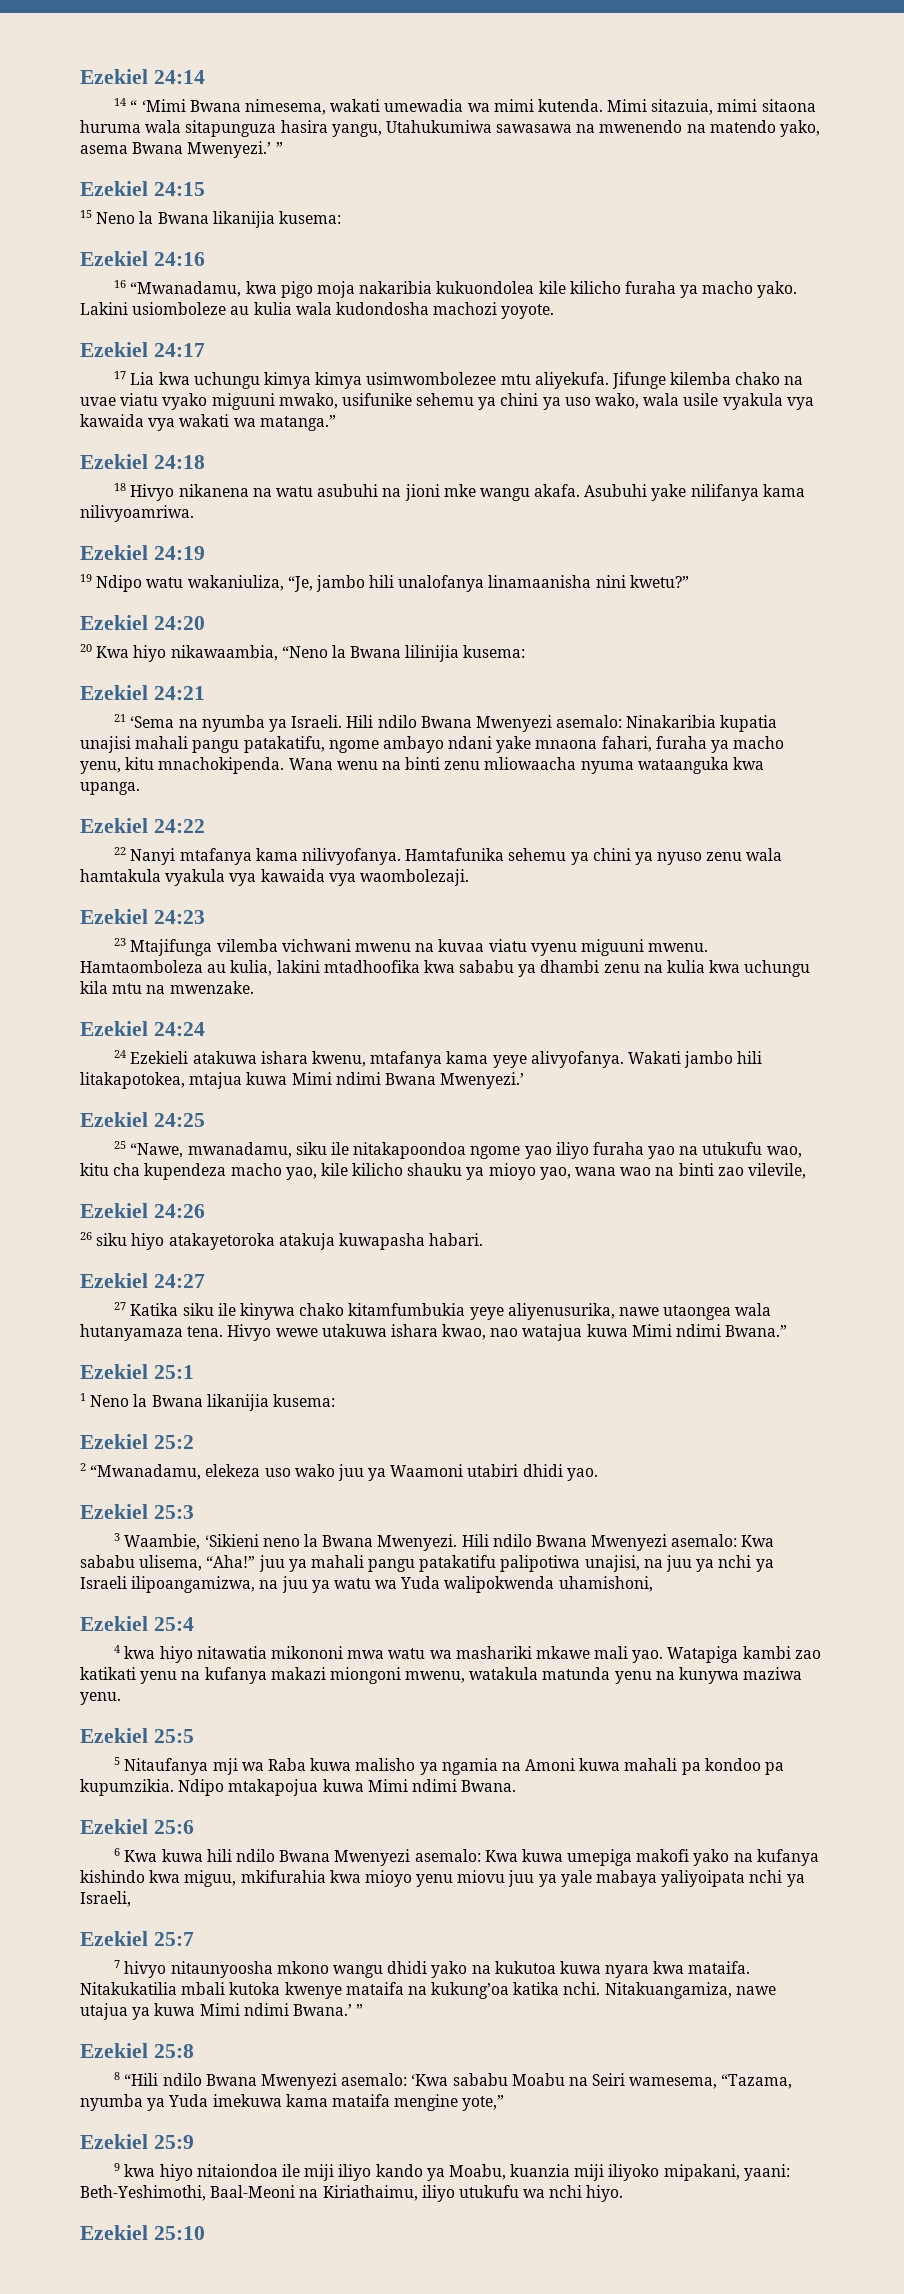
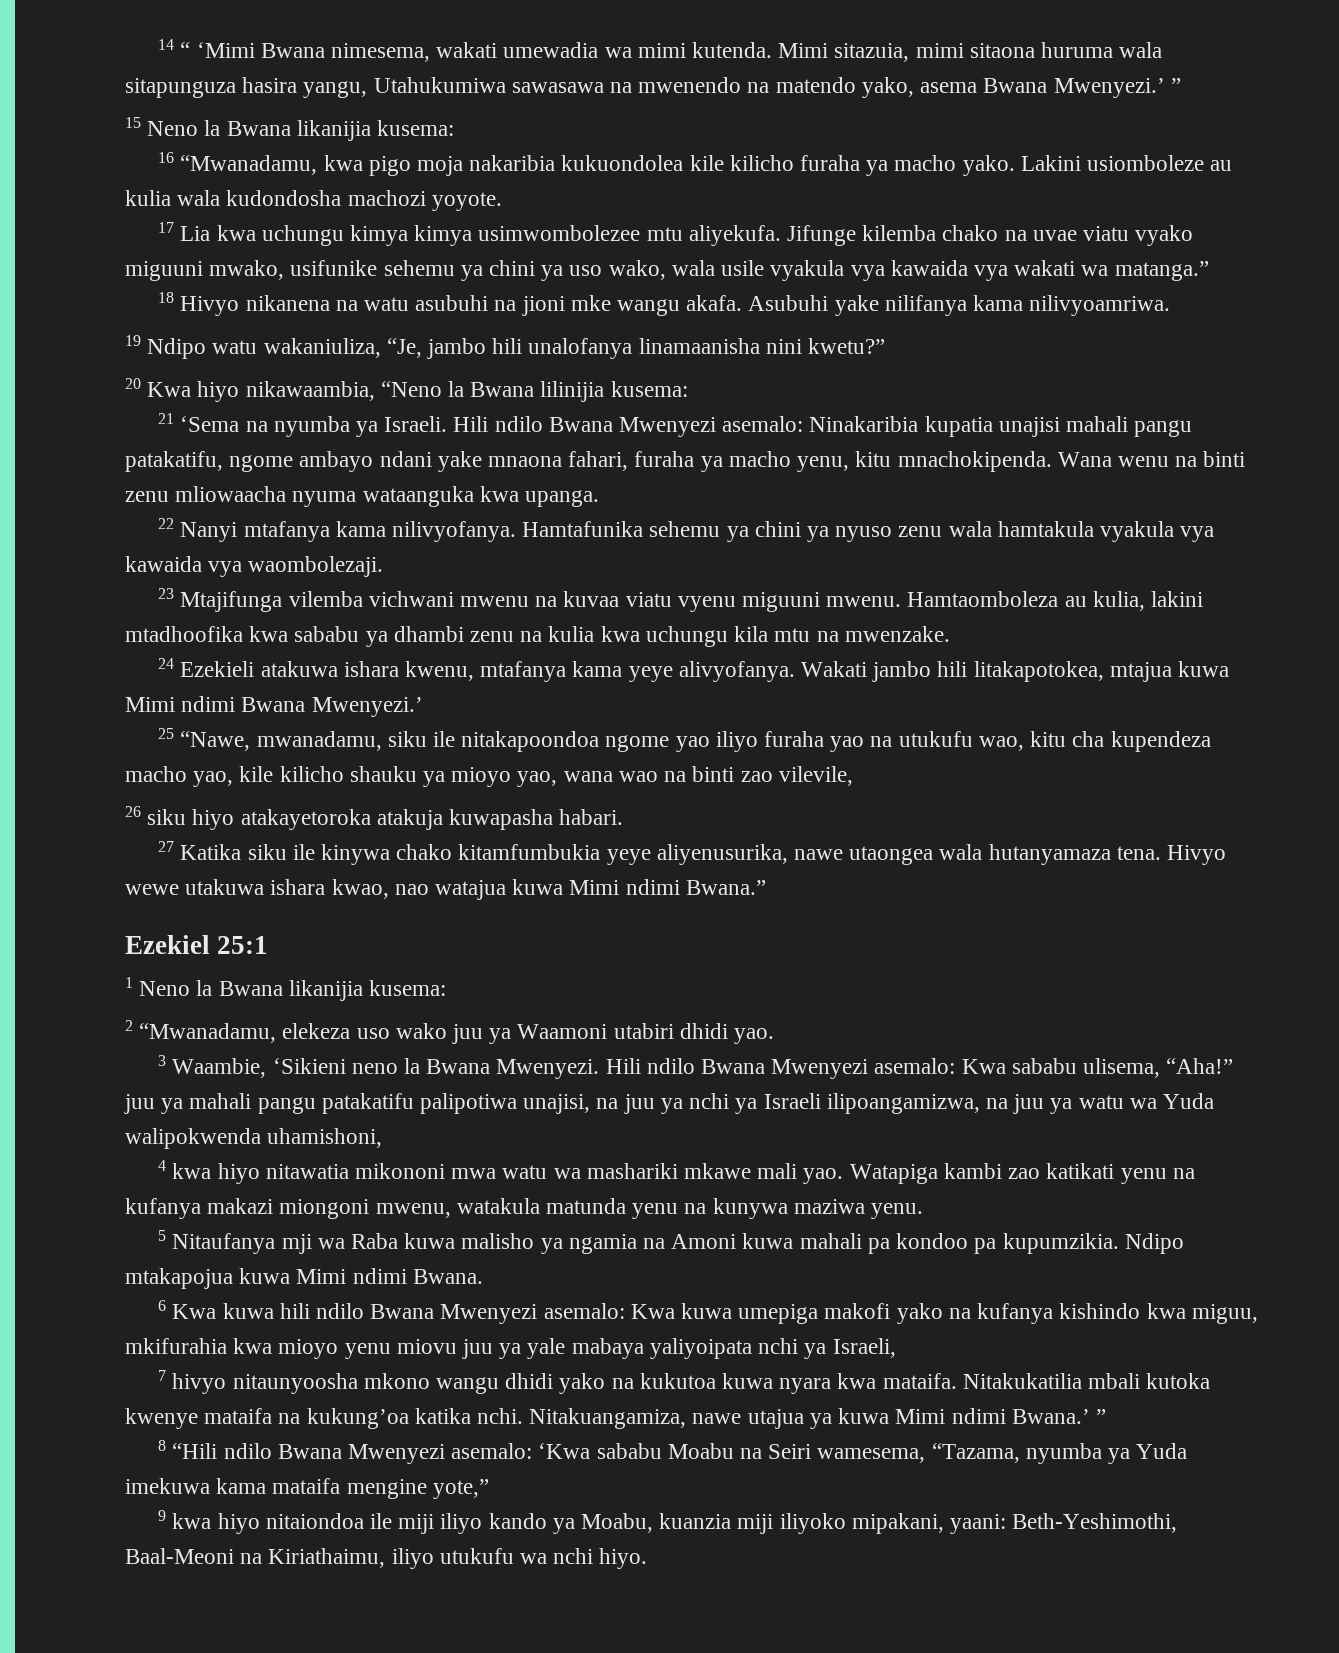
- Ezekiel 24:14
- Ezekiel 24:15
- Ezekiel 24:16
- Ezekiel 24:17
- Ezekiel 24:18
- Ezekiel 24:19
- Ezekiel 24:20
- Ezekiel 24:21
- Ezekiel 24:22
- Ezekiel 24:23
- Ezekiel 24:24
- Ezekiel 24:25
- Ezekiel 24:26
- Ezekiel 24:27
- Ezekiel 25:2
- Ezekiel 25:3
- Ezekiel 25:4
- Ezekiel 25:5
- Ezekiel 25:6
- Ezekiel 25:7
- Ezekiel 25:8
- Ezekiel 25:9
- Ezekiel 25:10

